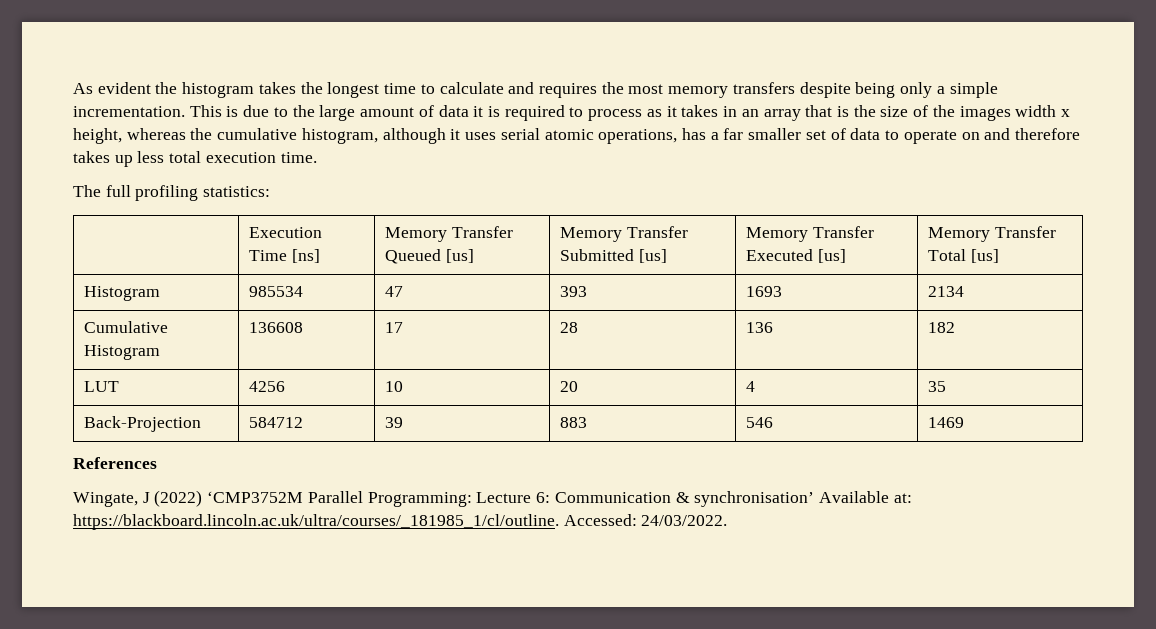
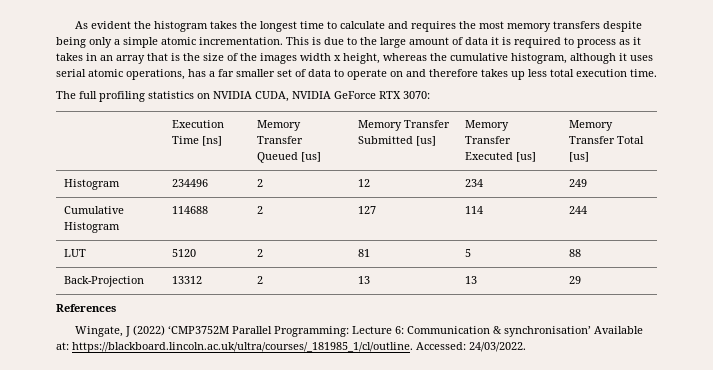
- As evident the histogram takes the longest time to calculate and requires the most memory transfers despite being only a simple incrementation.
+ As evident the histogram takes the longest time to calculate and requires the most memory transfers despite being only a simple atomic incrementation.
- The full profiling statistics:
+ The full profiling statistics on NVIDIA CUDA, NVIDIA GeForce RTX 3070:
- Histogram | 985534 | 47 | 393 | 1693 | 2134
- Cumulative Histogram | 136608 | 17 | 28 | 136 | 182
- LUT | 4256 | 10 | 20 | 4 | 35
- Back-Projection | 584712 | 39 | 883 | 546 | 1469
+ Histogram | 234496 | 2 | 12 | 234 | 249
+ Cumulative Histogram | 114688 | 2 | 127 | 114 | 244
+ LUT | 5120 | 2 | 81 | 5 | 88
+ Back-Projection | 13312 | 2 | 13 | 13 | 29

